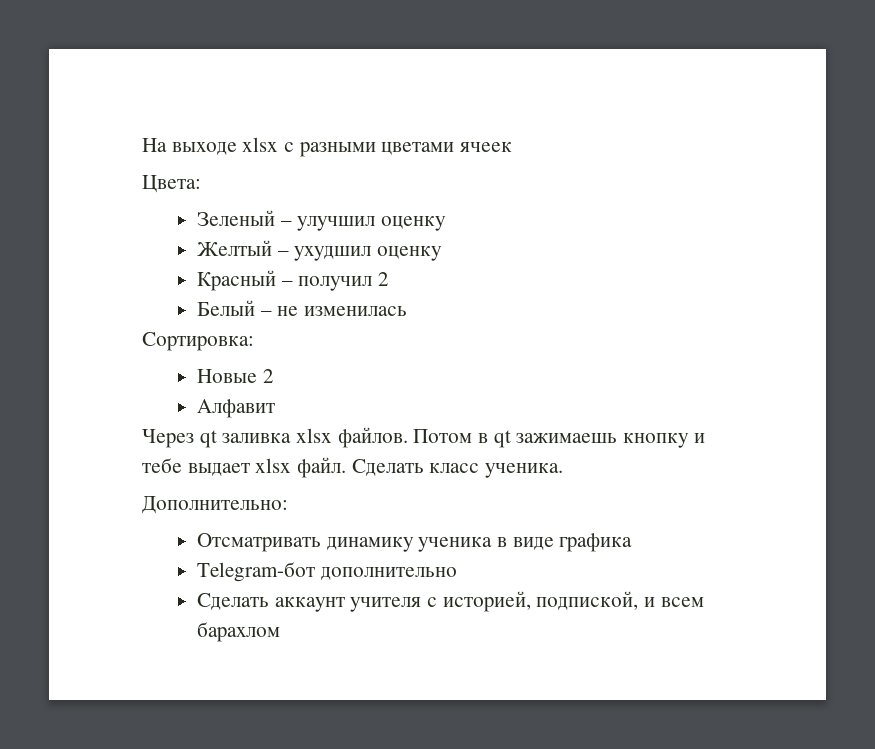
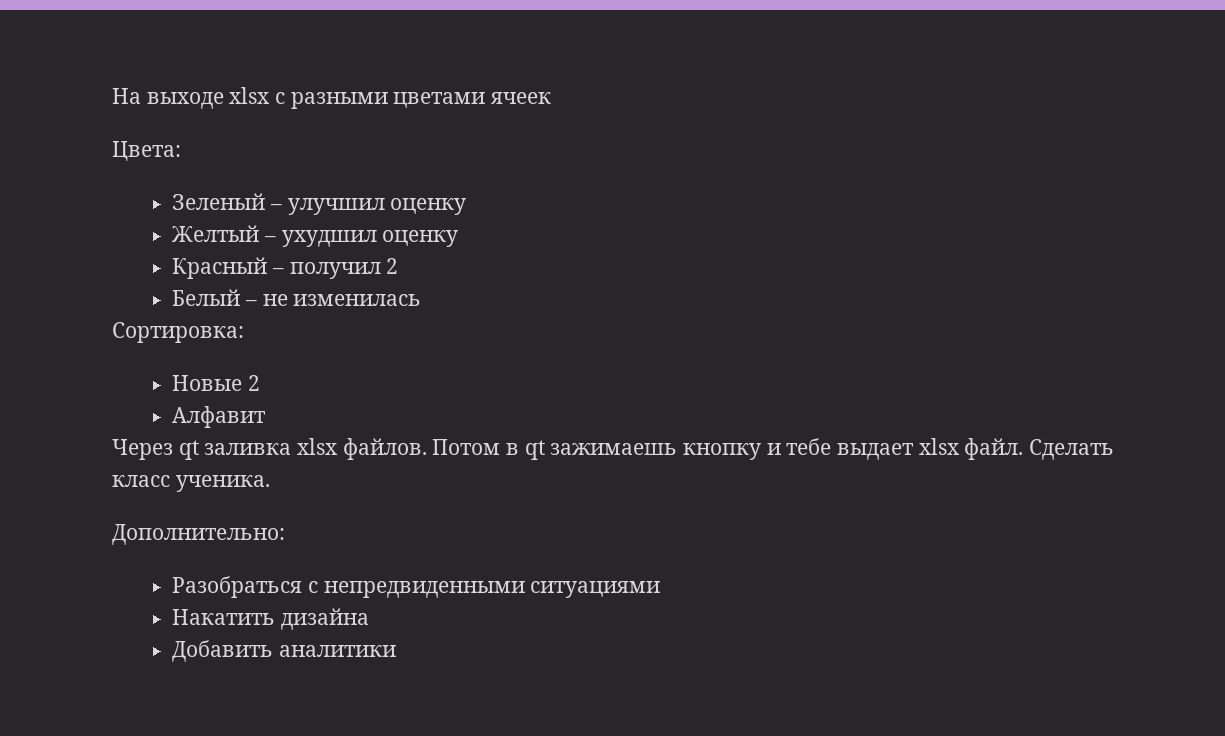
- Отсматривать динамику ученика в виде графика
- Telegram-бот дополнительно
- Сделать аккаунт учителя с историей, подпиской, и всем барахлом
+ Разобраться с непредвиденными ситуациями
+ Накатить дизайна
+ Добавить аналитики

